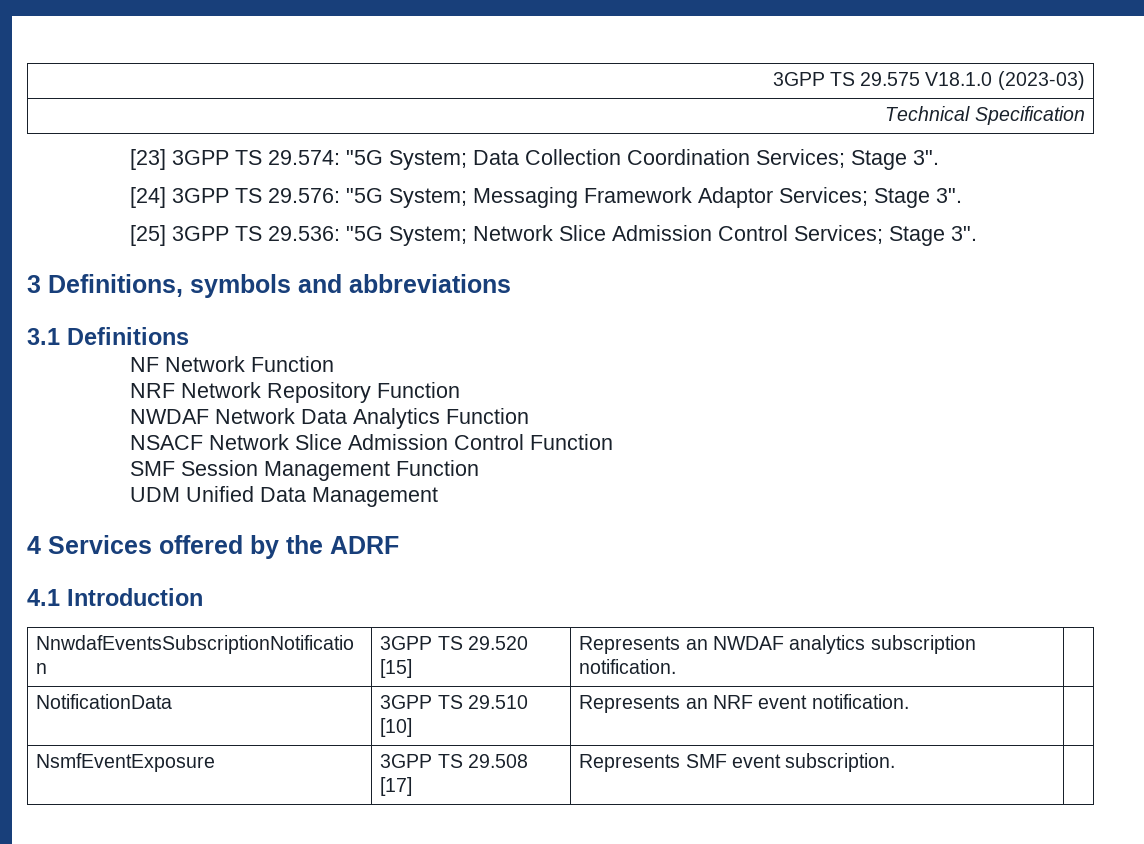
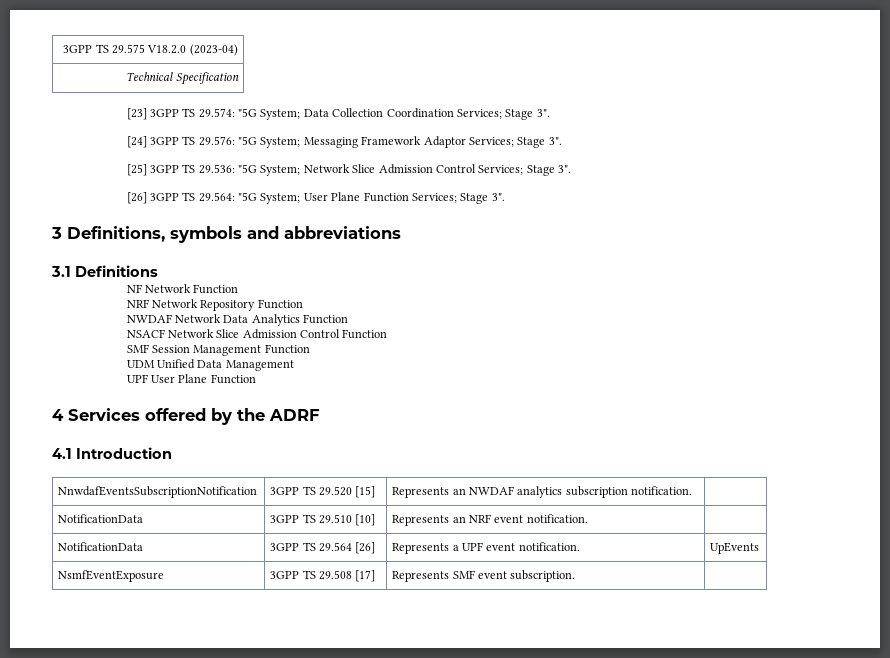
- 3GPP TS 29.575 V18.1.0 (2023-03)
+ 3GPP TS 29.575 V18.2.0 (2023-04)
+ [26] 3GPP TS 29.564: "5G System; User Plane Function Services; Stage 3".
+ UPF User Plane Function
+ NotificationData | 3GPP TS 29.564 [26] | Represents a UPF event notification. | UpEvents

